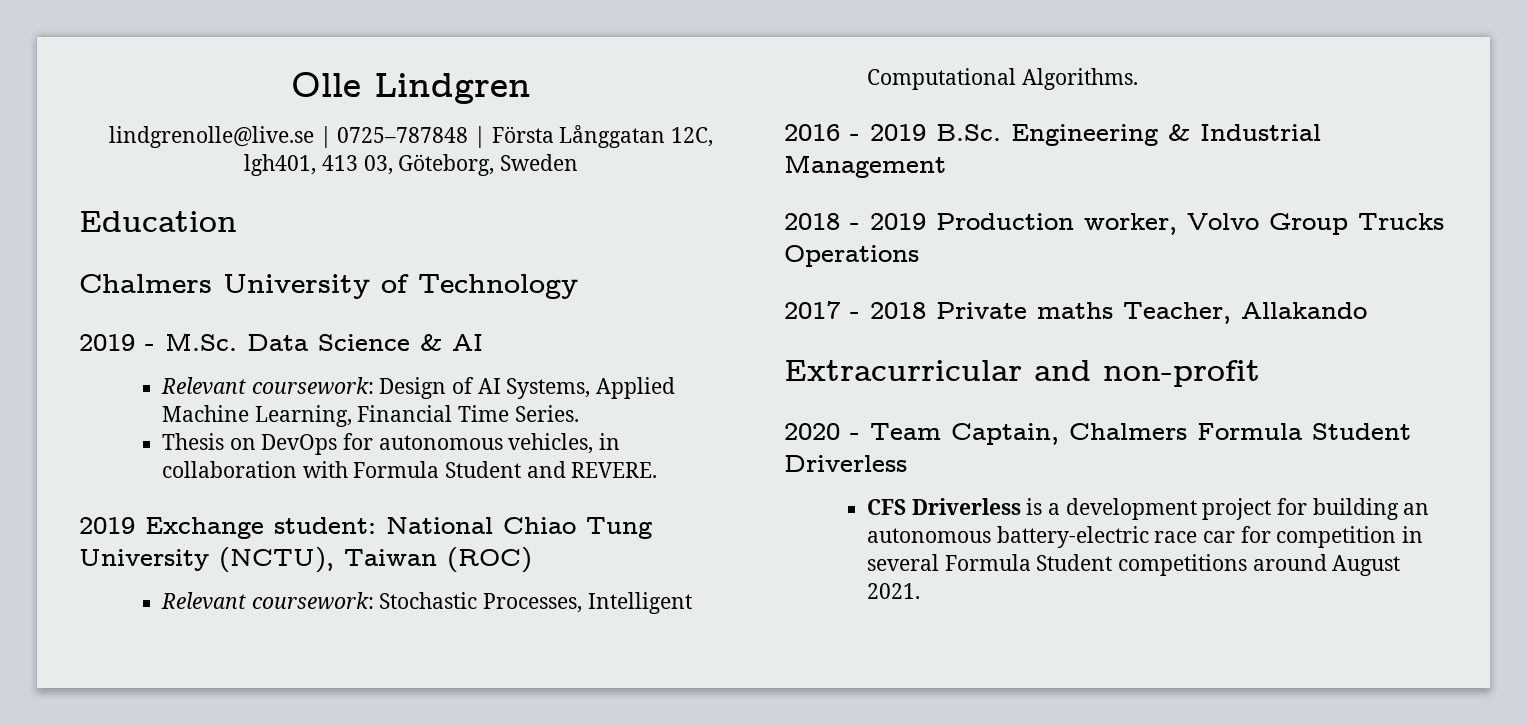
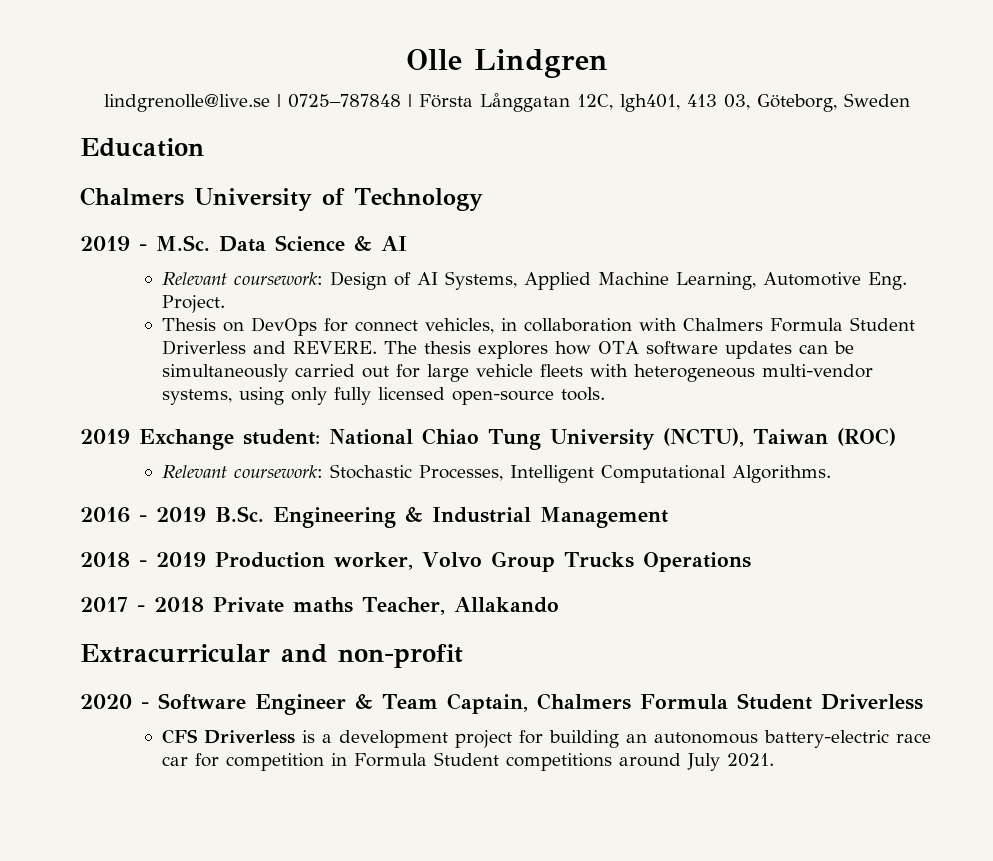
- Relevant coursework: Design of AI Systems, Applied Machine Learning, Financial Time Series.
+ Relevant coursework: Design of AI Systems, Applied Machine Learning, Automotive Eng. Project.
- Thesis on DevOps for autonomous vehicles, in collaboration with Formula Student and REVERE.
+ Thesis on DevOps for connect vehicles, in collaboration with Chalmers Formula Student Driverless and REVERE. The thesis explores how OTA software updates can be simultaneously carried out for large vehicle fleets with heterogeneous multi-vendor systems, using only fully licensed open-source tools.
- 2020 - Team Captain, Chalmers Formula Student Driverless
+ 2020 - Software Engineer & Team Captain, Chalmers Formula Student Driverless
- CFS Driverless is a development project for building an autonomous battery-electric race car for competition in several Formula Student competitions around August 2021.
+ CFS Driverless is a development project for building an autonomous battery-electric race car for competition in Formula Student competitions around July 2021.

